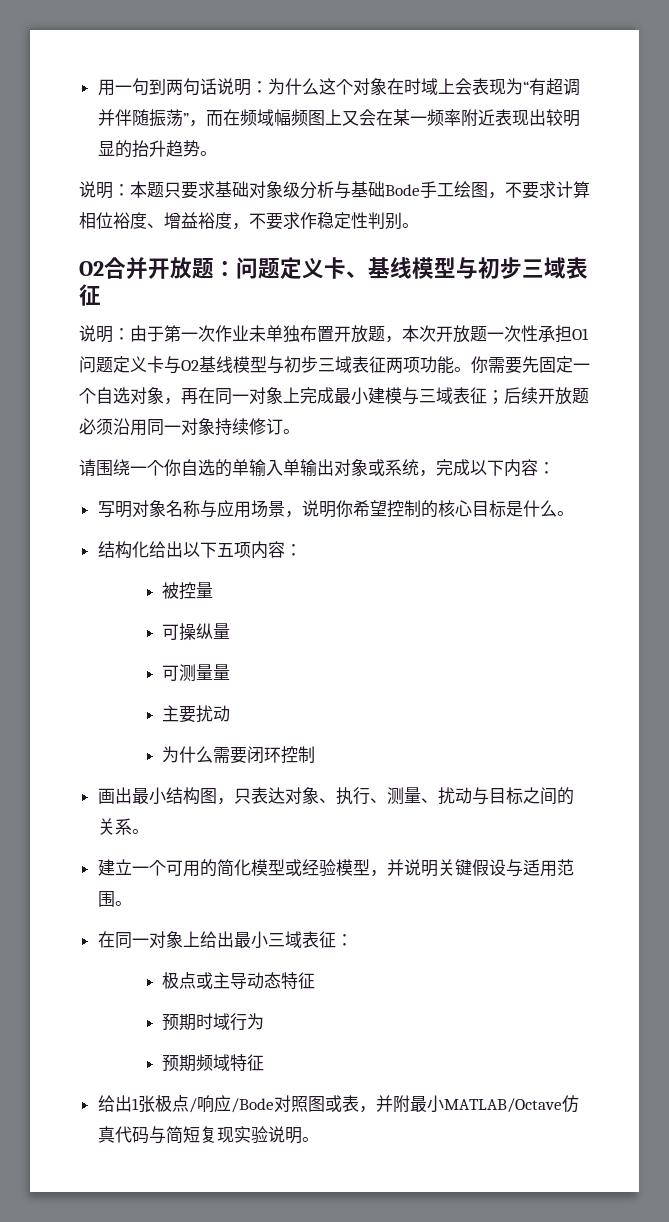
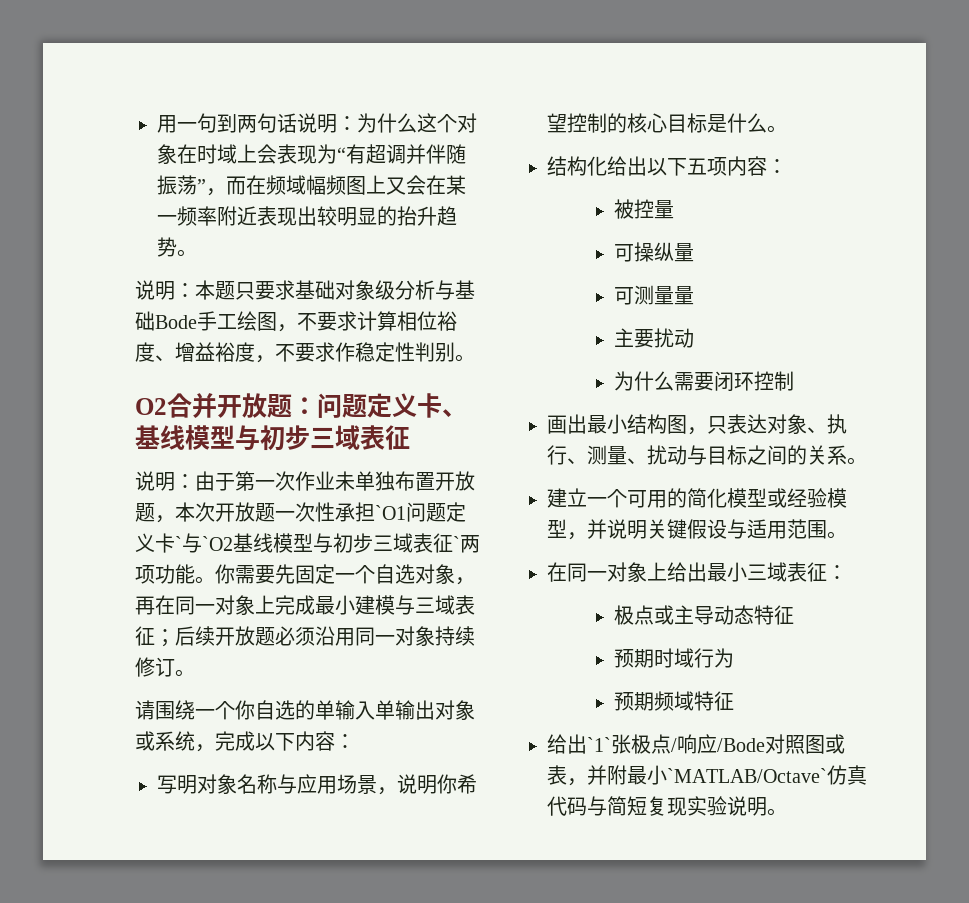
- 说明：由于第一次作业未单独布置开放题，本次开放题一次性承担O1问题定义卡与O2基线模型与初步三域表征两项功能。
+ 说明：由于第一次作业未单独布置开放题，本次开放题一次性承担`O1问题定义卡`与`O2基线模型与初步三域表征`两项功能。
- 给出1张极点/响应/Bode对照图或表，并附最小MATLAB/Octave仿真代码与简短复现实验说明。
+ 给出`1`张极点/响应/Bode对照图或表，并附最小`MATLAB/Octave`仿真代码与简短复现实验说明。

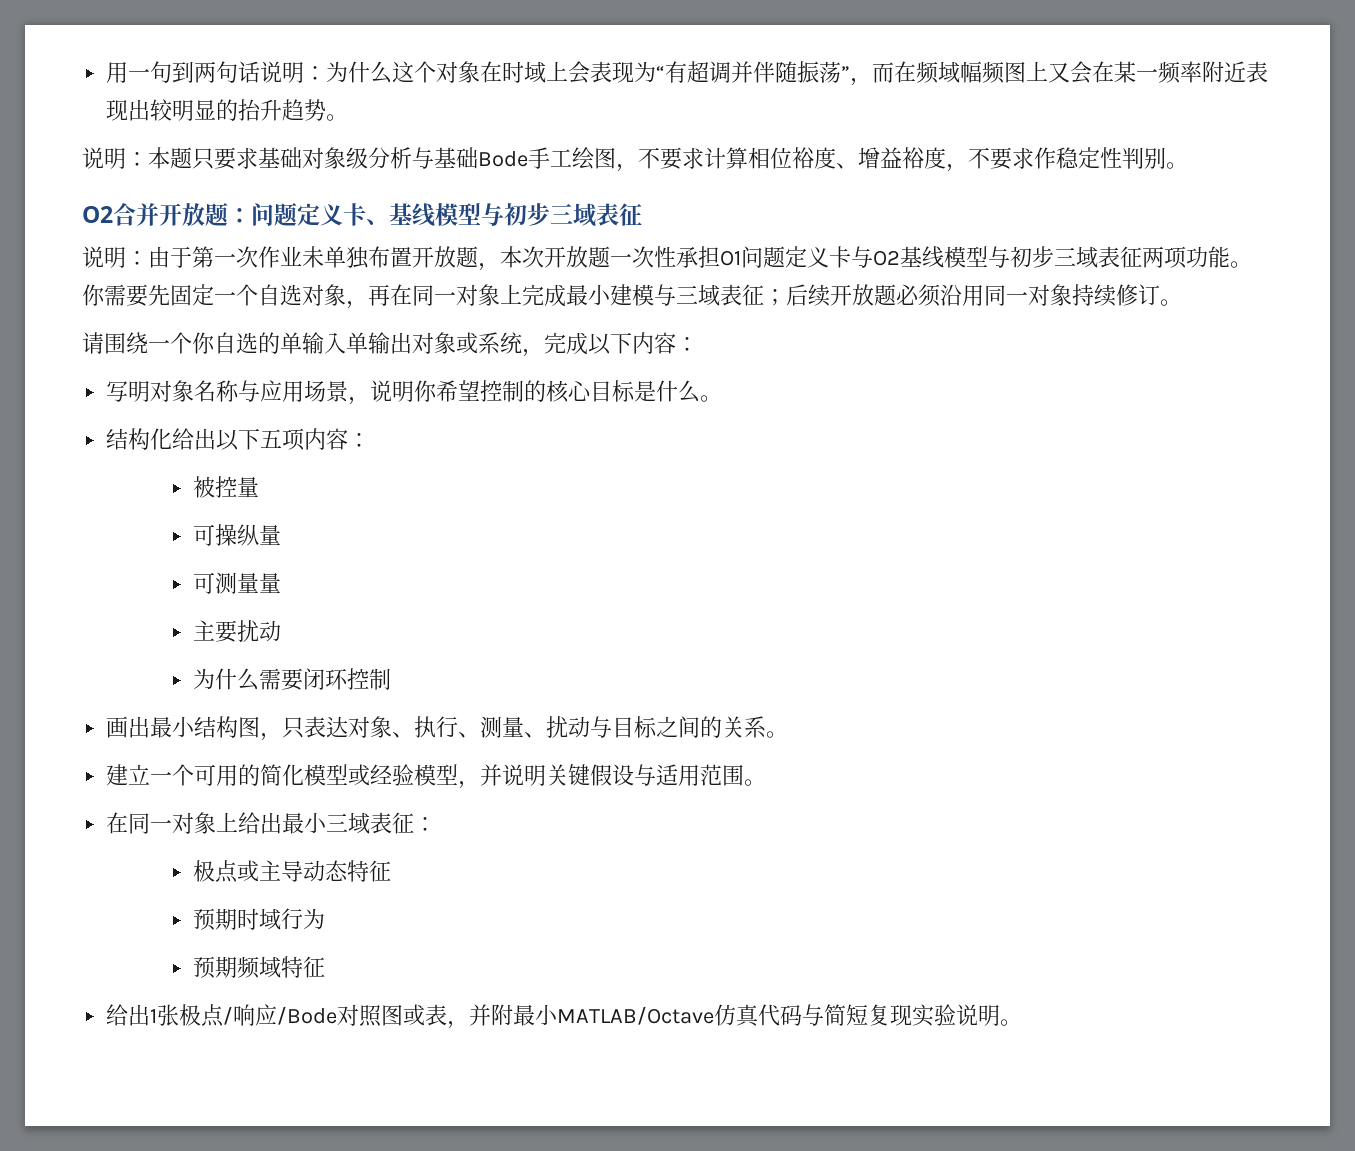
- 说明：由于第一次作业未单独布置开放题，本次开放题一次性承担`O1问题定义卡`与`O2基线模型与初步三域表征`两项功能。
+ 说明：由于第一次作业未单独布置开放题，本次开放题一次性承担O1问题定义卡与O2基线模型与初步三域表征两项功能。
- 给出`1`张极点/响应/Bode对照图或表，并附最小`MATLAB/Octave`仿真代码与简短复现实验说明。
+ 给出1张极点/响应/Bode对照图或表，并附最小MATLAB/Octave仿真代码与简短复现实验说明。

